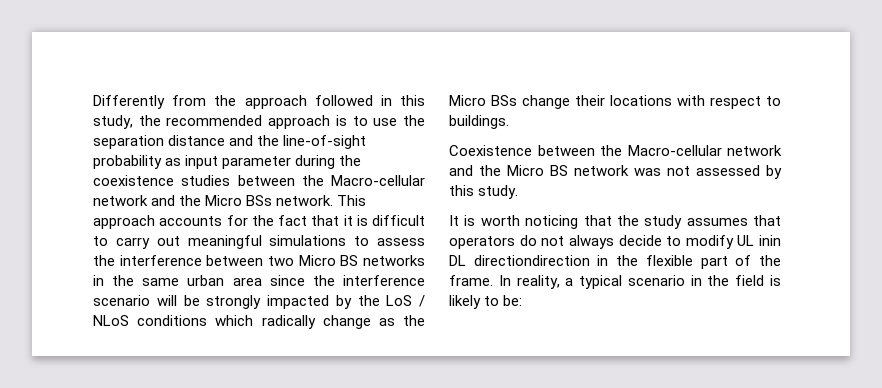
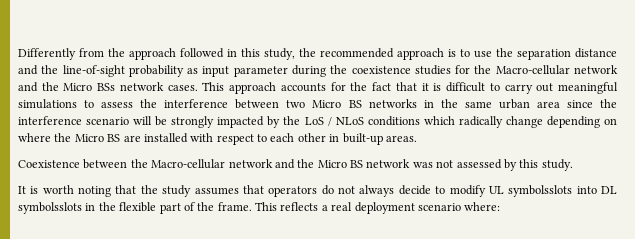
- Differently from the approach followed in this study, the recommended approach is to use the separation distance and the line-of-sight probability as input parameter during the coexistence studies between the Macro-cellular network and the Micro BSs network.
+ Differently from the approach followed in this study, the recommended approach is to use the separation distance and the line-of-sight probability as input parameter during the coexistence studies for the Macro-cellular network and the Micro BSs network cases.
- This approach accounts for the fact that it is difficult to carry out meaningful simulations to assess the interference between two Micro BS networks in the same urban area since the interference scenario will be strongly impacted by the LoS / NLoS conditions which radically change as the Micro BSs change their locations with respect to buildings.
+ This approach accounts for the fact that it is difficult to carry out meaningful simulations to assess the interference between two Micro BS networks in the same urban area since the interference scenario will be strongly impacted by the LoS / NLoS conditions which radically change depending on where the Micro BS are installed with respect to each other in built-up areas.
- It is worth noticing that the study assumes that operators do not always decide to modify UL inin DL directiondirection in the flexible part of the frame.
+ It is worth noting that the study assumes that operators do not always decide to modify UL symbolsslots into DL symbolsslots in the flexible part of the frame.
- In reality, a typical scenario in the field is likely to be:
+ This reflects a real deployment scenario where:

